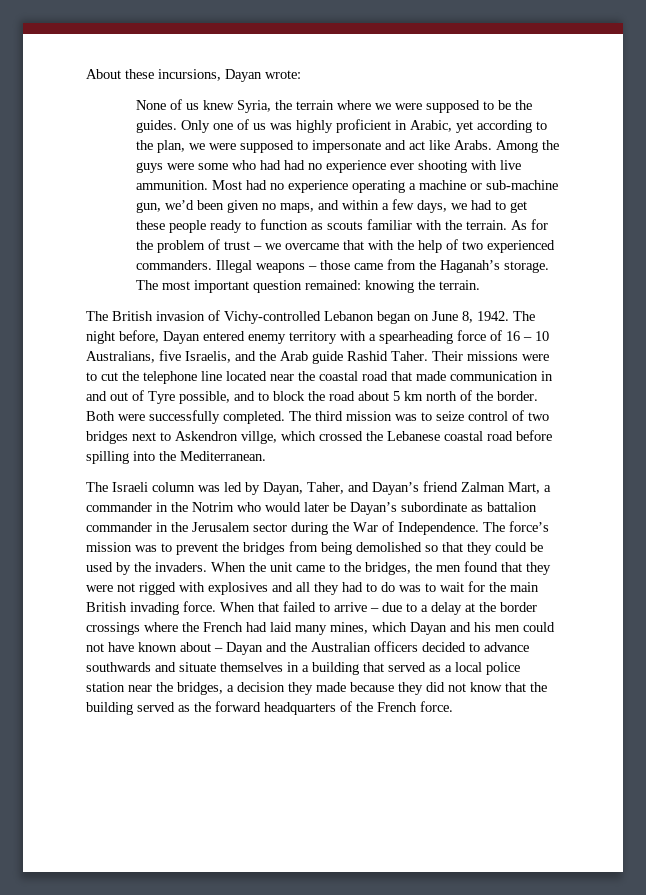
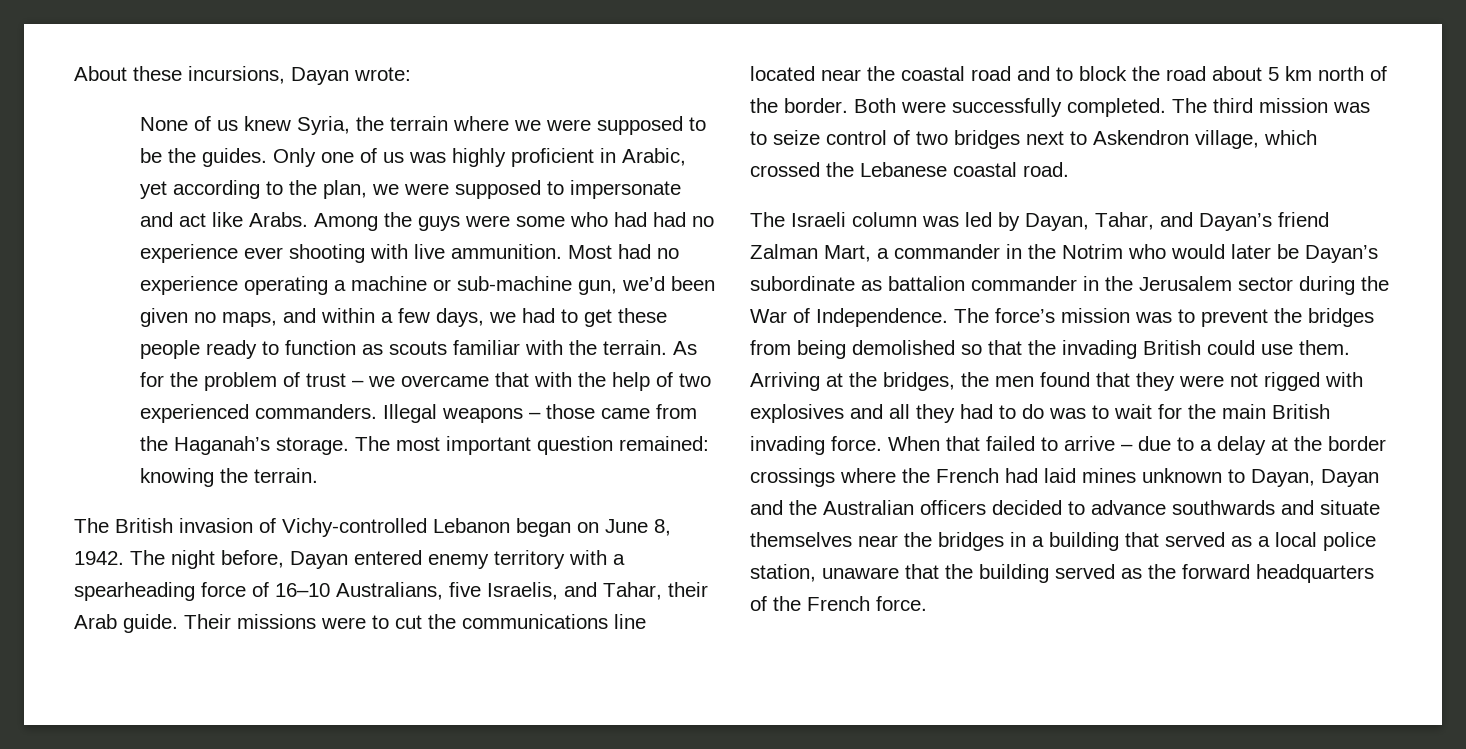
- The night before, Dayan entered enemy territory with a spearheading force of 16 – 10 Australians, five Israelis, and the Arab guide Rashid Taher.
+ The night before, Dayan entered enemy territory with a spearheading force of 16–10 Australians, five Israelis, and Tahar, their Arab guide.
- Their missions were to cut the telephone line located near the coastal road that made communication in and out of Tyre possible, and to block the road about 5 km north of the border.
+ Their missions were to cut the communications line located near the coastal road and to block the road about 5 km north of the border.
- The third mission was to seize control of two bridges next to Askendron villge, which crossed the Lebanese coastal road before spilling into the Mediterranean.
+ The third mission was to seize control of two bridges next to Askendron village, which crossed the Lebanese coastal road.
- The Israeli column was led by Dayan, Taher, and Dayan’s friend Zalman Mart, a commander in the Notrim who would later be Dayan’s subordinate as battalion commander in the Jerusalem sector during the War of Independence.
+ The Israeli column was led by Dayan, Tahar, and Dayan’s friend Zalman Mart, a commander in the Notrim who would later be Dayan’s subordinate as battalion commander in the Jerusalem sector during the War of Independence.
- The force’s mission was to prevent the bridges from being demolished so that they could be used by the invaders. When the unit came to the bridges, the men found that they were not rigged with explosives and all they had to do was to wait for the main British invading force.
+ The force’s mission was to prevent the bridges from being demolished so that the invading British could use them. Arriving at the bridges, the men found that they were not rigged with explosives and all they had to do was to wait for the main British invading force.
- When that failed to arrive – due to a delay at the border crossings where the French had laid many mines, which Dayan and his men could not have known about – Dayan and the Australian officers decided to advance southwards and situate themselves in a building that served as a local police station near the bridges, a decision they made because they did not know that the building served as the forward headquarters of the French force.
+ When that failed to arrive – due to a delay at the border crossings where the French had laid mines unknown to Dayan, Dayan and the Australian officers decided to advance southwards and situate themselves near the bridges in a building that served as a local police station, unaware that the building served as the forward headquarters of the French force.

